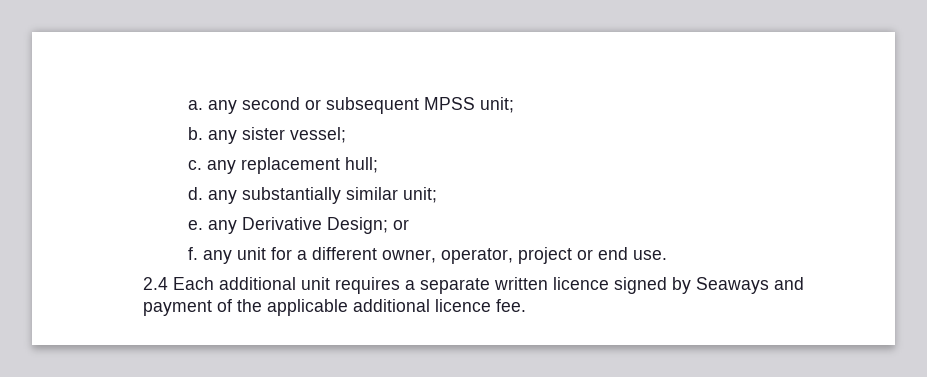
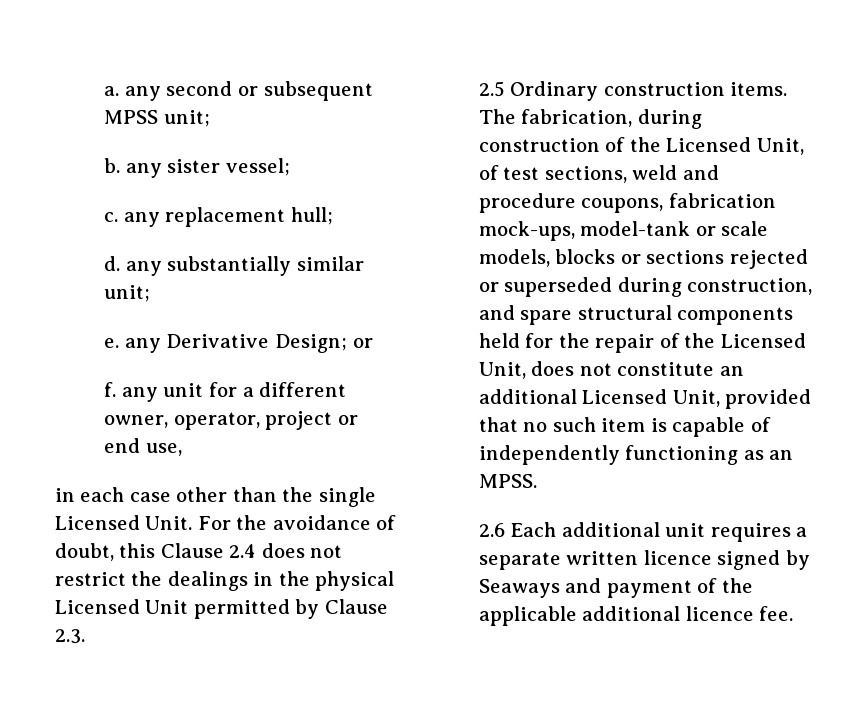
- f. any unit for a different owner, operator, project or end use.
- 2.4 Each additional unit requires a separate written licence signed by Seaways and payment of the applicable additional licence fee.
+ f. any unit for a different owner, operator, project or end use,
+ in each case other than the single Licensed Unit. For the avoidance of doubt, this Clause 2.4 does not restrict the dealings in the physical Licensed Unit permitted by Clause 2.3.
+ 2.5 Ordinary construction items. The fabrication, during construction of the Licensed Unit, of test sections, weld and procedure coupons, fabrication mock-ups, model-tank or scale models, blocks or sections rejected or superseded during construction, and spare structural components held for the repair of the Licensed Unit, does not constitute an additional Licensed Unit, provided that no such item is capable of independently functioning as an MPSS.
+ 2.6 Each additional unit requires a separate written licence signed by Seaways and payment of the applicable additional licence fee.

